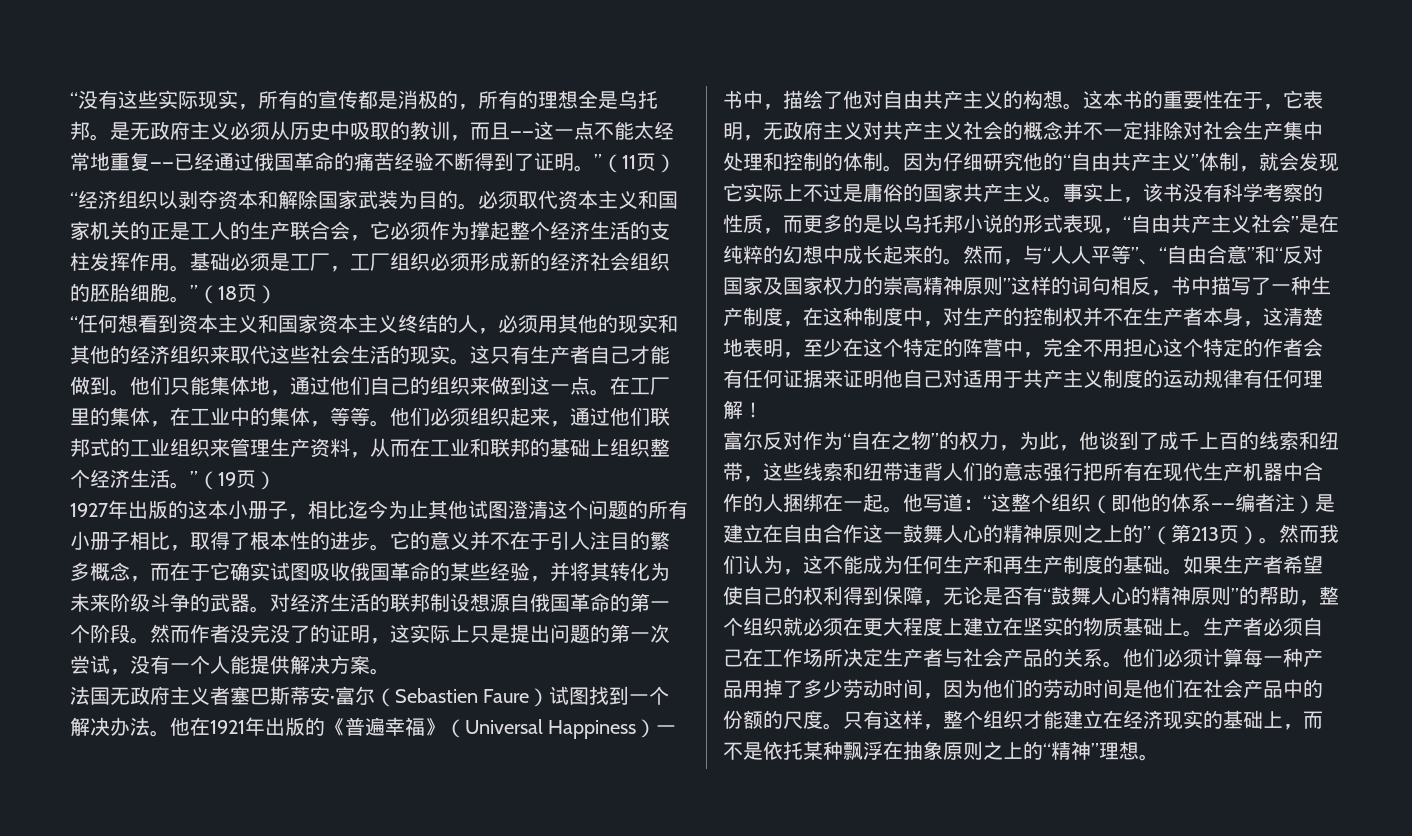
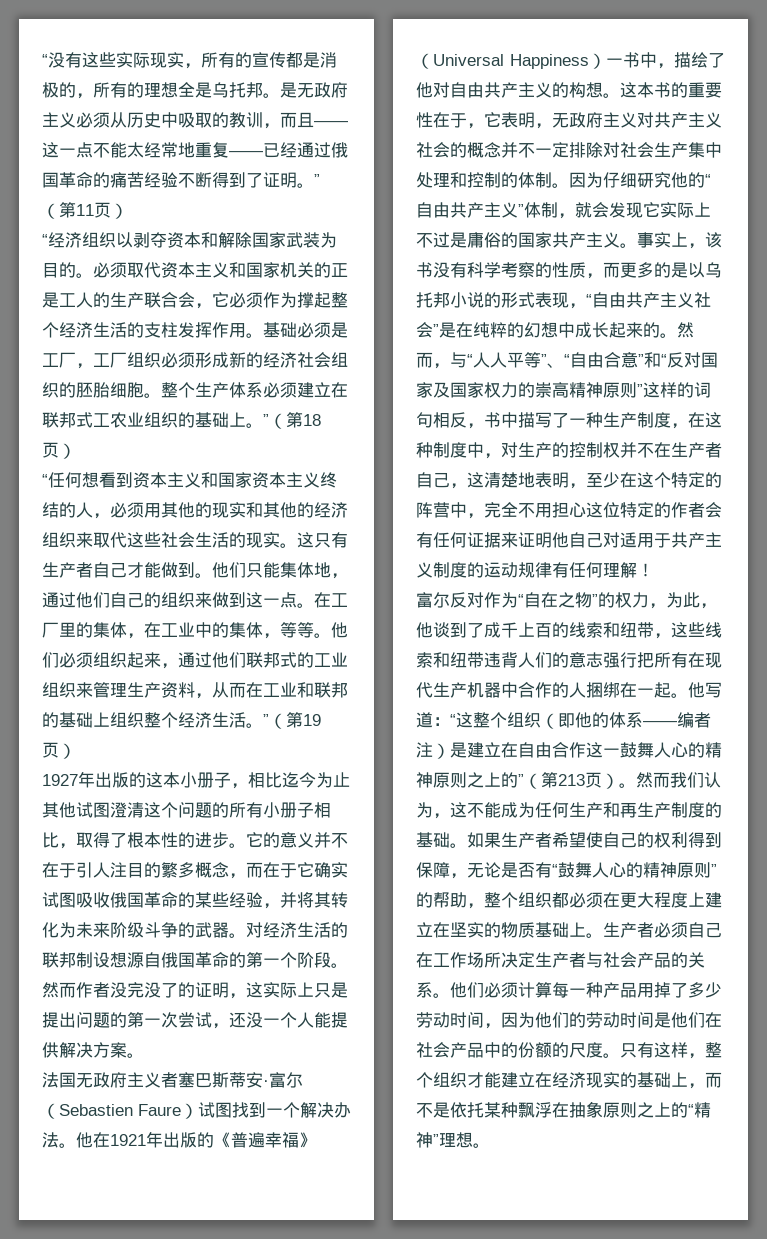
- 是无政府主义必须从历史中吸取的教训，而且——这一点不能太经常地重复——已经通过俄国革命的痛苦经验不断得到了证明。”（11页）
+ 是无政府主义必须从历史中吸取的教训，而且——这一点不能太经常地重复——已经通过俄国革命的痛苦经验不断得到了证明。”（第11页）
- 基础必须是工厂，工厂组织必须形成新的经济社会组织的胚胎细胞。”（18页）
+ 基础必须是工厂，工厂组织必须形成新的经济社会组织的胚胎细胞。整个生产体系必须建立在联邦式工农业组织的基础上。”（第18页）
- 他们必须组织起来，通过他们联邦式的工业组织来管理生产资料，从而在工业和联邦的基础上组织整个经济生活。”（19页）
+ 他们必须组织起来，通过他们联邦式的工业组织来管理生产资料，从而在工业和联邦的基础上组织整个经济生活。”（第19页）
- 然而作者没完没了的证明，这实际上只是提出问题的第一次尝试，没有一个人能提供解决方案。
+ 然而作者没完没了的证明，这实际上只是提出问题的第一次尝试，还没一个人能提供解决方案。
- 然而，与“人人平等”、“自由合意”和“反对国家及国家权力的崇高精神原则”这样的词句相反，书中描写了一种生产制度，在这种制度中，对生产的控制权并不在生产者本身，这清楚地表明，至少在这个特定的阵营中，完全不用担心这个特定的作者会有任何证据来证明他自己对适用于共产主义制度的运动规律有任何理解！
+ 然而，与“人人平等”、“自由合意”和“反对国家及国家权力的崇高精神原则”这样的词句相反，书中描写了一种生产制度，在这种制度中，对生产的控制权并不在生产者自己，这清楚地表明，至少在这个特定的阵营中，完全不用担心这位特定的作者会有任何证据来证明他自己对适用于共产主义制度的运动规律有任何理解！
- 如果生产者希望使自己的权利得到保障，无论是否有“鼓舞人心的精神原则”的帮助，整个组织就必须在更大程度上建立在坚实的物质基础上。
+ 如果生产者希望使自己的权利得到保障，无论是否有“鼓舞人心的精神原则”的帮助，整个组织都必须在更大程度上建立在坚实的物质基础上。

